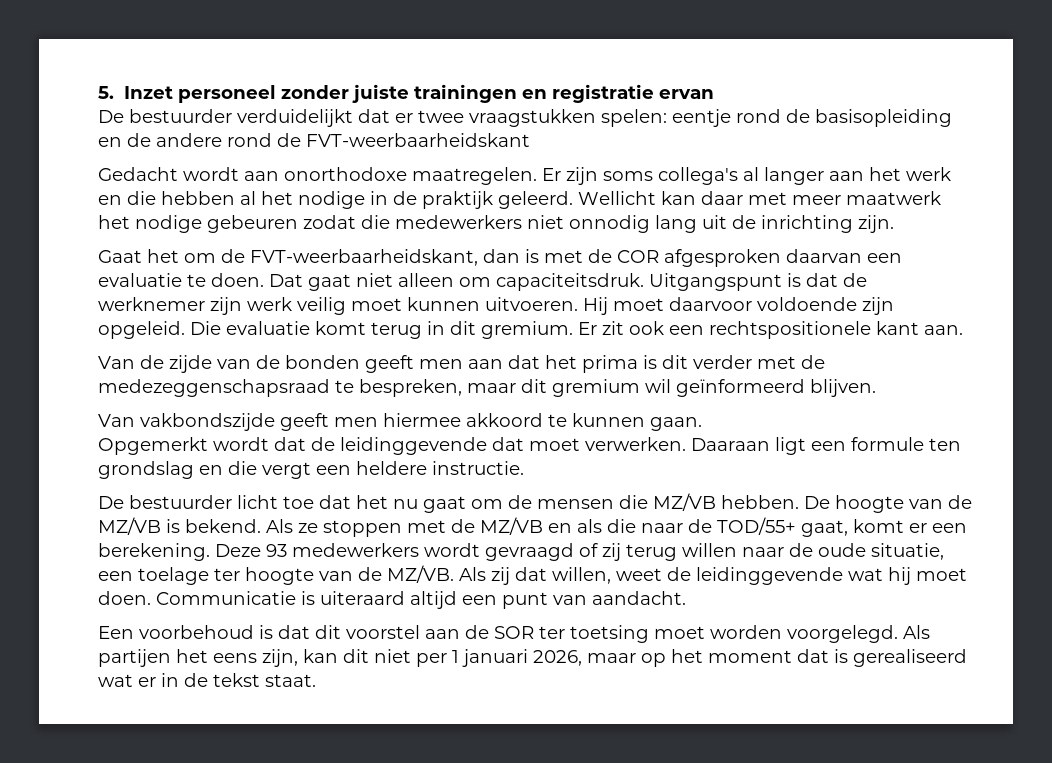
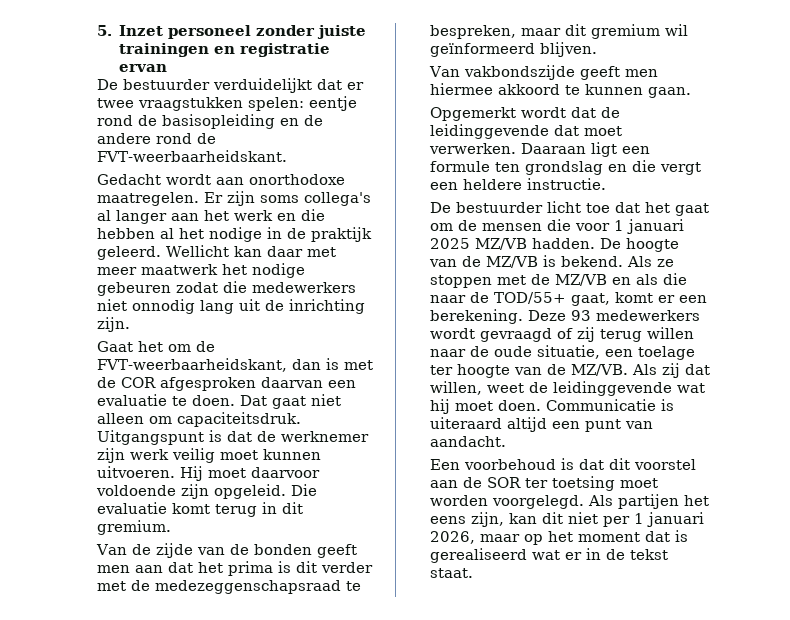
- De bestuurder verduidelijkt dat er twee vraagstukken spelen: eentje rond de basisopleiding en de andere rond de FVT-weerbaarheidskant
+ De bestuurder verduidelijkt dat er twee vraagstukken spelen: eentje rond de basisopleiding en de andere rond de FVT-weerbaarheidskant.
- Er zit ook een rechtspositionele kant aan.
- De bestuurder licht toe dat het nu gaat om de mensen die MZ/VB hebben.
+ De bestuurder licht toe dat het gaat om de mensen die voor 1 januari 2025 MZ/VB hadden.

